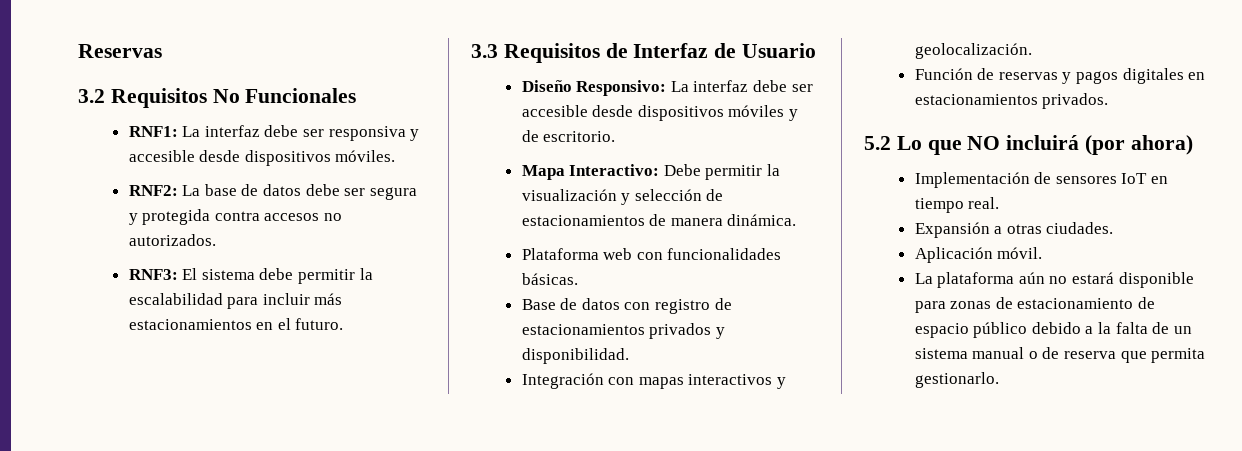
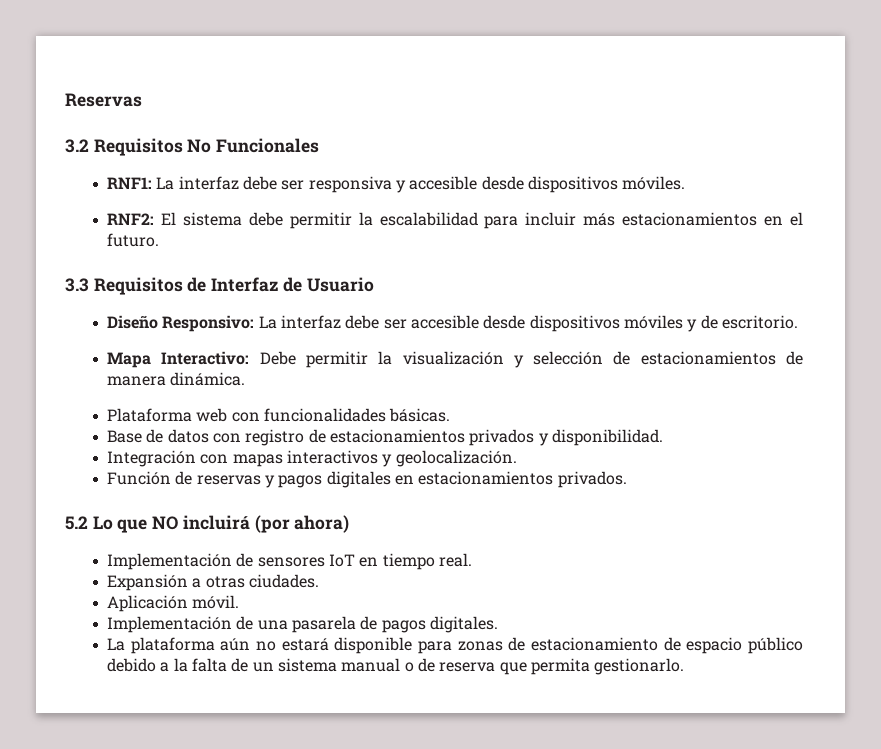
- RNF2: La base de datos debe ser segura y protegida contra accesos no autorizados.
- RNF3: El sistema debe permitir la escalabilidad para incluir más estacionamientos en el futuro.
+ RNF2: El sistema debe permitir la escalabilidad para incluir más estacionamientos en el futuro.
+ Implementación de una pasarela de pagos digitales.

